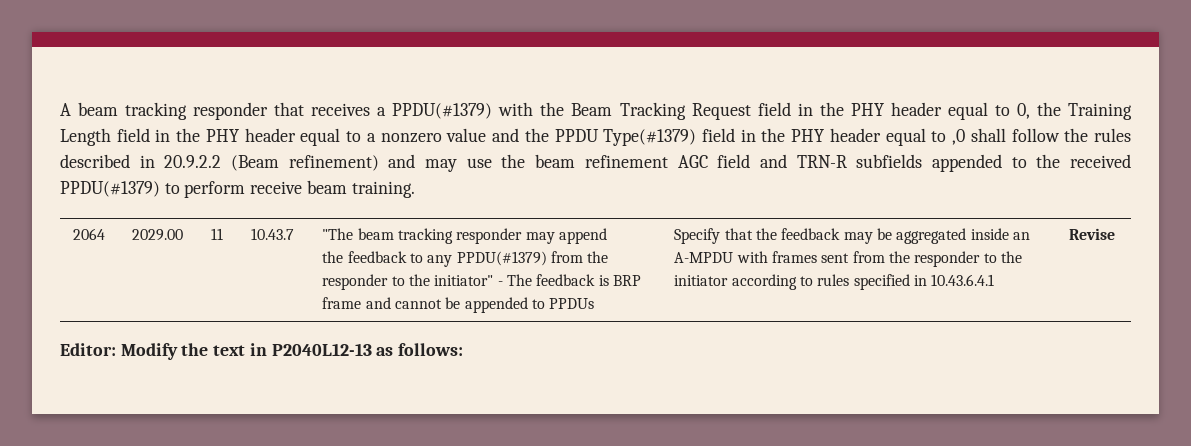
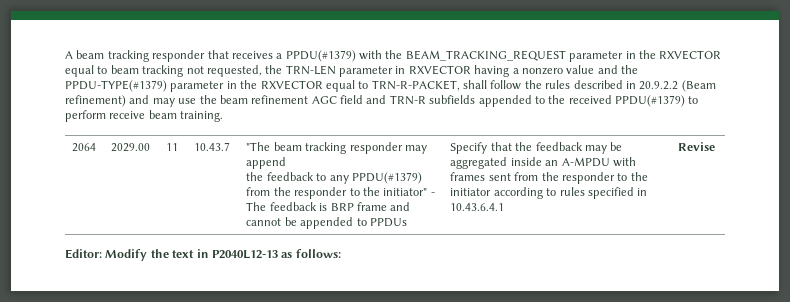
- A beam tracking responder that receives a PPDU(#1379) with the Beam Tracking Request field in the PHY header equal to 0, the Training Length field in the PHY header equal to a nonzero value and the PPDU Type(#1379) field in the PHY header equal to ,0 shall follow the rules described in 20.9.2.2 (Beam refinement) and may use the beam refinement AGC field and TRN-R subfields appended to the received PPDU(#1379) to perform receive beam training.
+ A beam tracking responder that receives a PPDU(#1379) with the BEAM_TRACKING_REQUEST parameter in the RXVECTOR equal to beam tracking not requested, the TRN-LEN parameter in RXVECTOR having a nonzero value and the PPDU-TYPE(#1379) parameter in the RXVECTOR equal to TRN-R-PACKET, shall follow the rules described in 20.9.2.2 (Beam refinement) and may use the beam refinement AGC field and TRN-R subfields appended to the received PPDU(#1379) to perform receive beam training.

